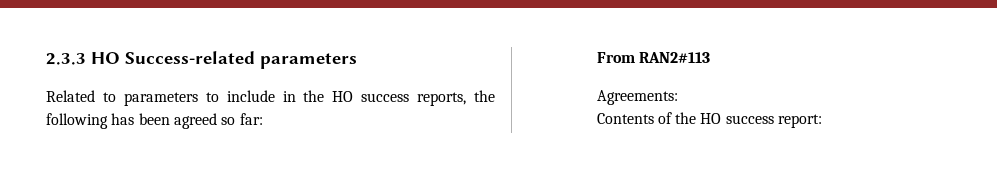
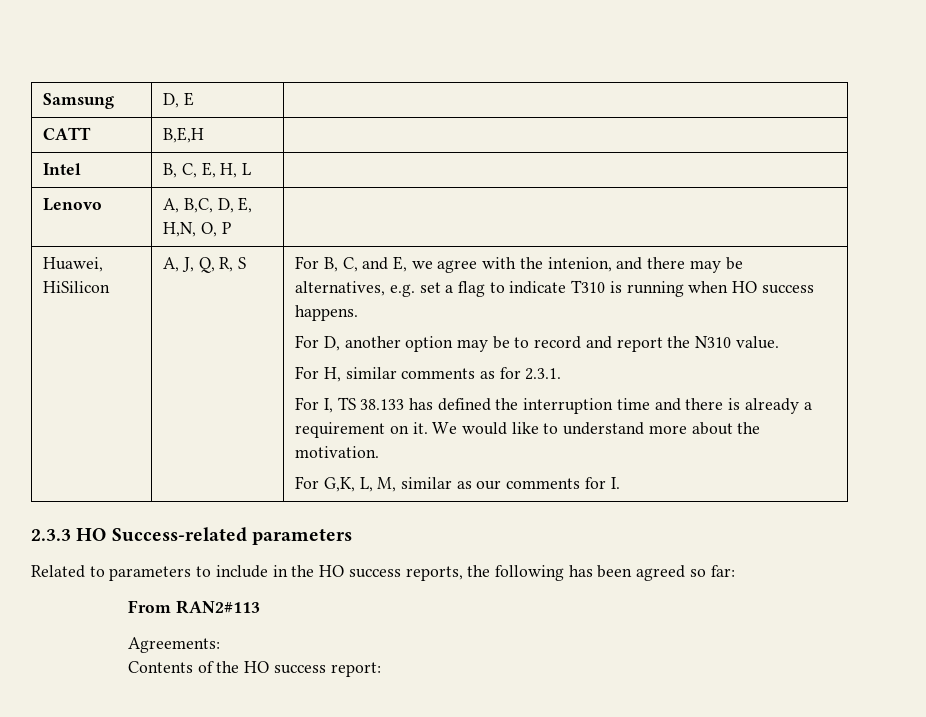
+ Samsung | D, E |
+ CATT | B,E,H |
+ Intel | B, C, E, H, L |
+ Lenovo | A, B,C, D, E, H,N, O, P |
+ Huawei, HiSilicon | A, J, Q, R, S | For B, C, and E, we agree with the intenion, and there may be alternatives, e.g. set a flag to indicate T310 is running when HO success happens.
+ For D, another option may be to record and report the N310 value.
+ For H, similar comments as for 2.3.1.
+ For I, TS 38.133 has defined the interruption time and there is already a requirement on it. We would like to understand more about the motivation.
+ For G,K, L, M, similar as our comments for I.

